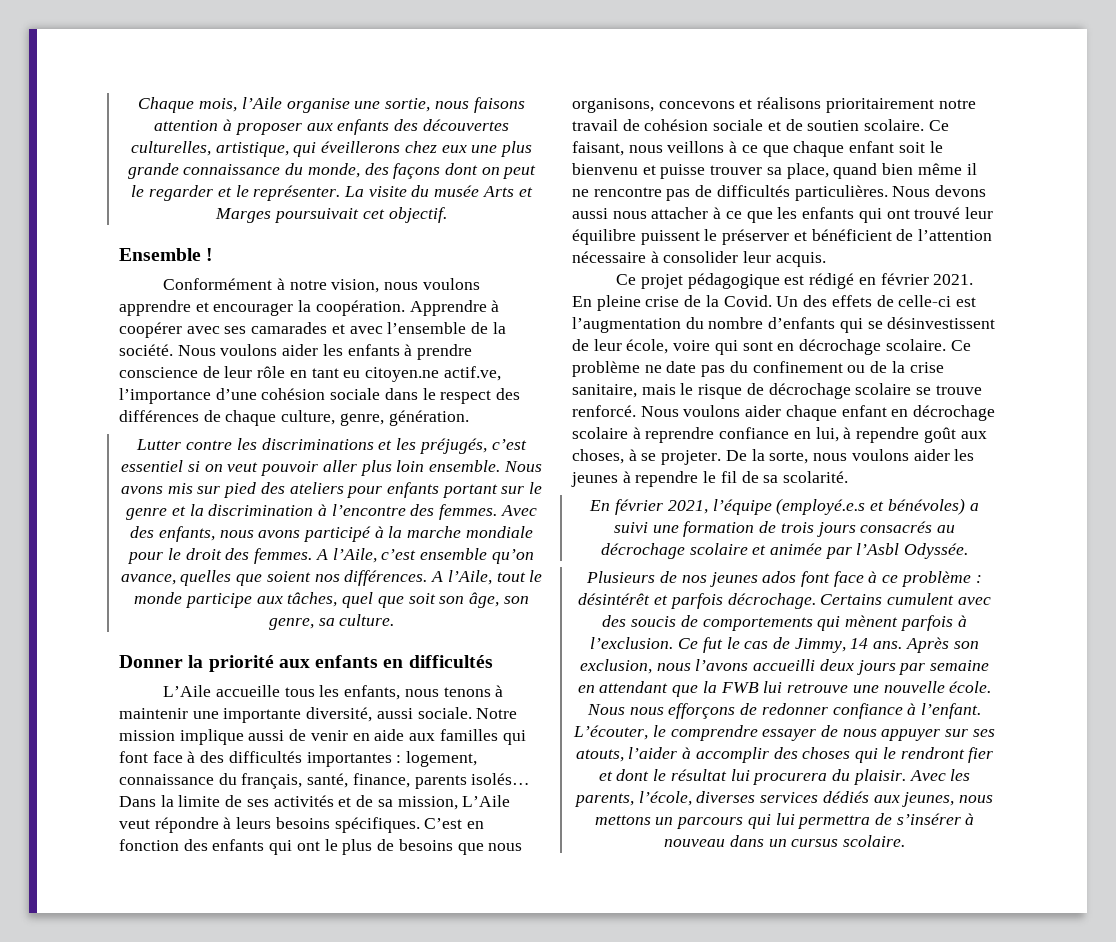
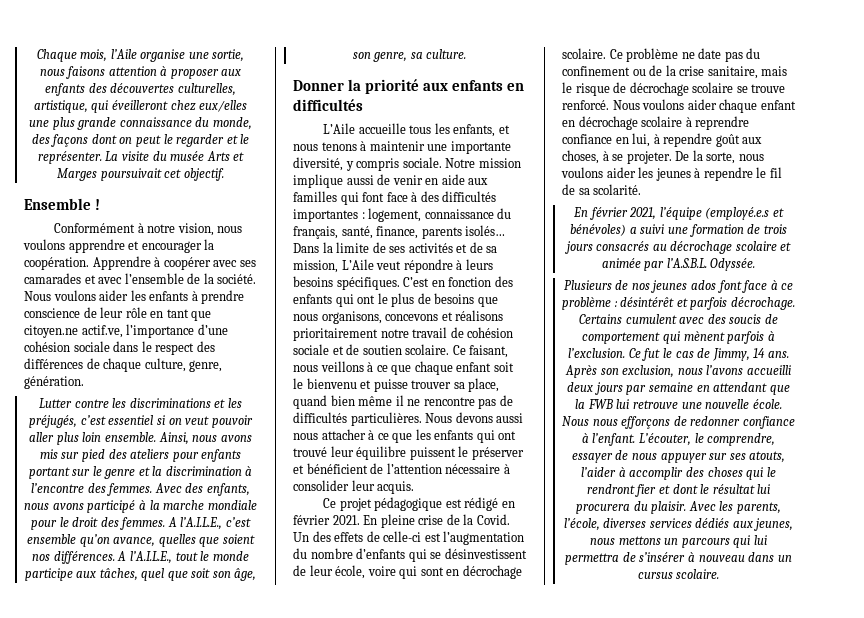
- Chaque mois, l’Aile organise une sortie, nous faisons attention à proposer aux enfants des découvertes culturelles, artistique, qui éveillerons chez eux une plus grande connaissance du monde, des façons dont on peut le regarder et le représenter.
+ Chaque mois, l’Aile organise une sortie, nous faisons attention à proposer aux enfants des découvertes culturelles, artistique, qui éveilleront chez eux/elles une plus grande connaissance du monde, des façons dont on peut le regarder et le représenter.
- Nous voulons aider les enfants à prendre conscience de leur rôle en tant eu citoyen.ne actif.ve, l’importance d’une cohésion sociale dans le respect des différences de chaque culture, genre, génération.
+ Nous voulons aider les enfants à prendre conscience de leur rôle en tant que citoyen.ne actif.ve, l’importance d’une cohésion sociale dans le respect des différences de chaque culture, genre, génération.
- Nous avons mis sur pied des ateliers pour enfants portant sur le genre et la discrimination à l’encontre des femmes.
+ Ainsi, nous avons mis sur pied des ateliers pour enfants portant sur le genre et la discrimination à l’encontre des femmes.
- A l’Aile, c’est ensemble qu’on avance, quelles que soient nos différences.
+ A l’A.I.L.E., c’est ensemble qu’on avance, quelles que soient nos différences.
- A l’Aile, tout le monde participe aux tâches, quel que soit son âge, son genre, sa culture.
+ A l’A.I.L.E., tout le monde participe aux tâches, quel que soit son âge, son genre, sa culture.
- L’Aile accueille tous les enfants, nous tenons à maintenir une importante diversité, aussi sociale.
+ L’Aile accueille tous les enfants, et nous tenons à maintenir une importante diversité, y compris sociale.
- En février 2021, l’équipe (employé.e.s et bénévoles) a suivi une formation de trois jours consacrés au décrochage scolaire et animée par l’Asbl Odyssée.
+ En février 2021, l’équipe (employé.e.s et bénévoles) a suivi une formation de trois jours consacrés au décrochage scolaire et animée par l’A.S.B.L. Odyssée.
- Certains cumulent avec des soucis de comportements qui mènent parfois à l’exclusion.
+ Certains cumulent avec des soucis de comportement qui mènent parfois à l’exclusion.
- L’écouter, le comprendre essayer de nous appuyer sur ses atouts, l’aider à accomplir des choses qui le rendront fier et dont le résultat lui procurera du plaisir.
+ L’écouter, le comprendre, essayer de nous appuyer sur ses atouts, l’aider à accomplir des choses qui le rendront fier et dont le résultat lui procurera du plaisir.

